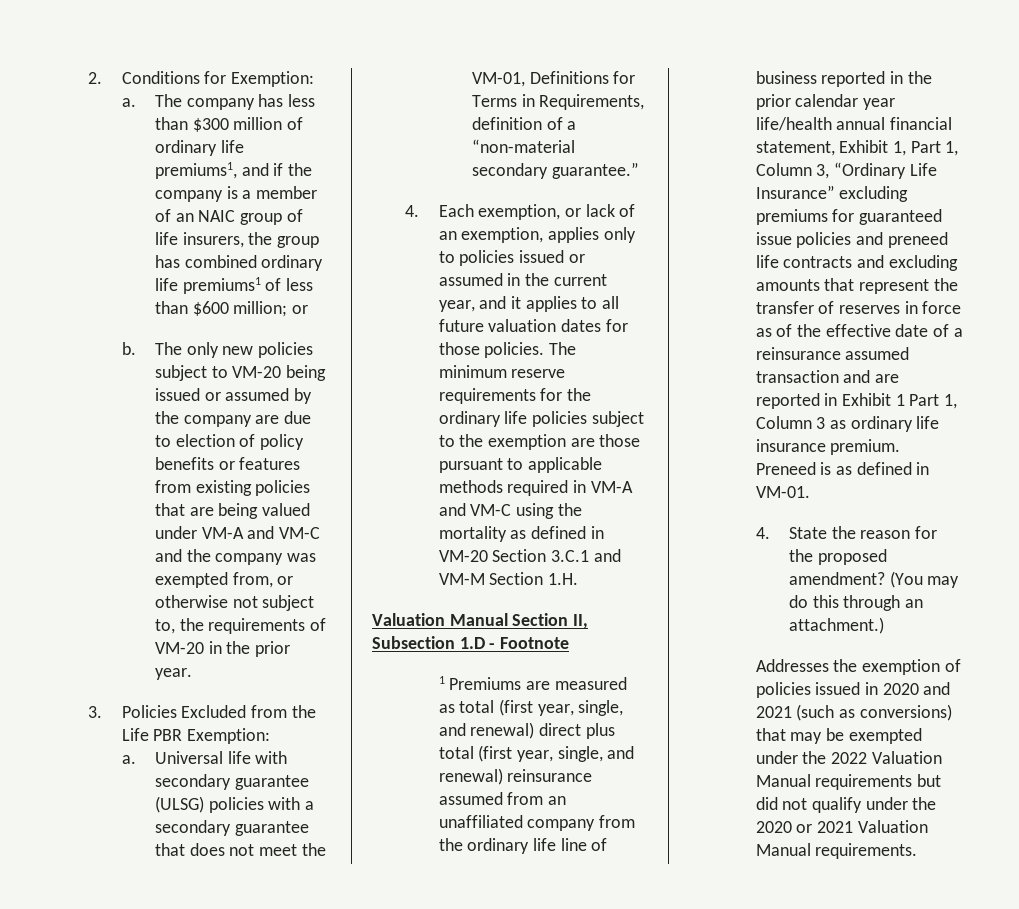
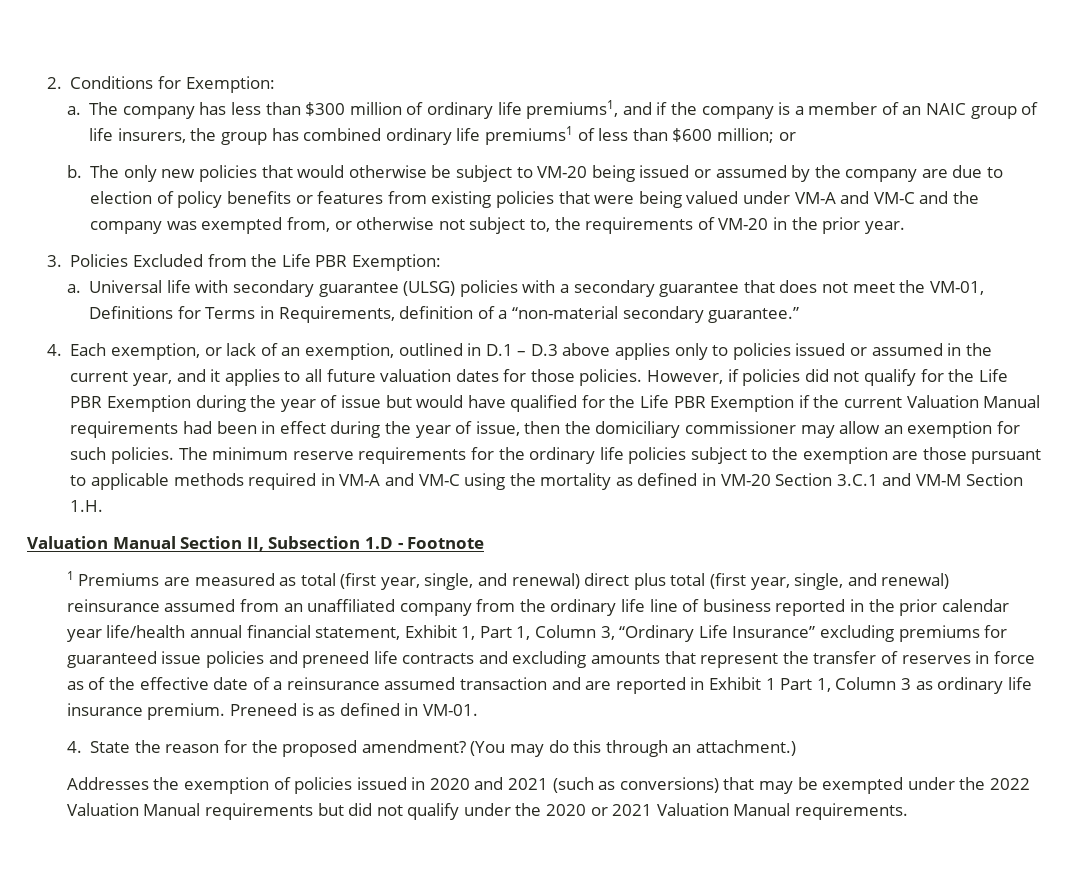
- The only new policies subject to VM-20 being issued or assumed by the company are due to election of policy benefits or features from existing policies that are being valued under VM-A and VM-C and the company was exempted from, or otherwise not subject to, the requirements of VM-20 in the prior year.
+ The only new policies that would otherwise be subject to VM-20 being issued or assumed by the company are due to election of policy benefits or features from existing policies that were being valued under VM-A and VM-C and the company was exempted from, or otherwise not subject to, the requirements of VM-20 in the prior year.
- 4. Each exemption, or lack of an exemption, applies only to policies issued or assumed in the current year, and it applies to all future valuation dates for those policies.
+ 4. Each exemption, or lack of an exemption, outlined in D.1 – D.3 above applies only to policies issued or assumed in the current year, and it applies to all future valuation dates for those policies.
+ However, if policies did not qualify for the Life PBR Exemption during the year of issue but would have qualified for the Life PBR Exemption if the current Valuation Manual requirements had been in effect during the year of issue, then the domiciliary commissioner may allow an exemption for such policies.

